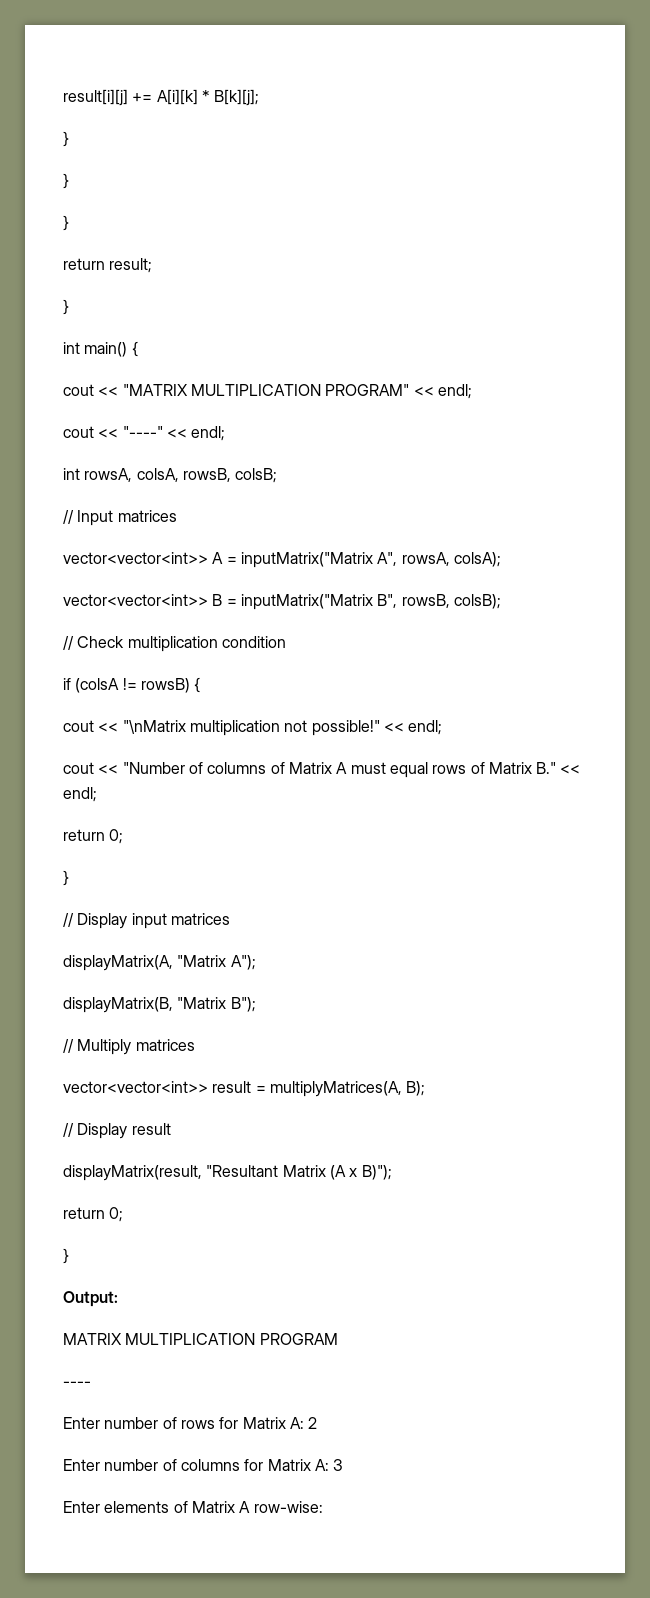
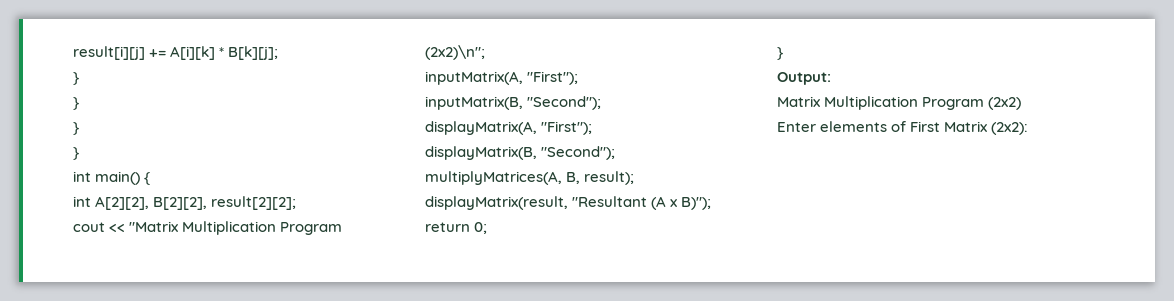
- return result;
- cout << "MATRIX MULTIPLICATION PROGRAM" << endl;
- cout << "----" << endl;
- int rowsA, colsA, rowsB, colsB;
- // Input matrices
- vector<vector<int>> A = inputMatrix("Matrix A", rowsA, colsA);
- vector<vector<int>> B = inputMatrix("Matrix B", rowsB, colsB);
- // Check multiplication condition
- if (colsA != rowsB) {
- cout << "\nMatrix multiplication not possible!" << endl;
- cout << "Number of columns of Matrix A must equal rows of Matrix B." << endl;
- return 0;
- }
- // Display input matrices
+ int A[2][2], B[2][2], result[2][2];
+ cout << "Matrix Multiplication Program (2x2)\n";
+ inputMatrix(A, "First");
+ inputMatrix(B, "Second");
- displayMatrix(A, "Matrix A");
+ displayMatrix(A, "First");
- displayMatrix(B, "Matrix B");
- // Multiply matrices
- vector<vector<int>> result = multiplyMatrices(A, B);
- // Display result
+ displayMatrix(B, "Second");
+ multiplyMatrices(A, B, result);
- displayMatrix(result, "Resultant Matrix (A x B)");
+ displayMatrix(result, "Resultant (A x B)");
- MATRIX MULTIPLICATION PROGRAM
- ----
- Enter number of rows for Matrix A: 2
- Enter number of columns for Matrix A: 3
+ Matrix Multiplication Program (2x2)
- Enter elements of Matrix A row-wise:
+ Enter elements of First Matrix (2x2):

